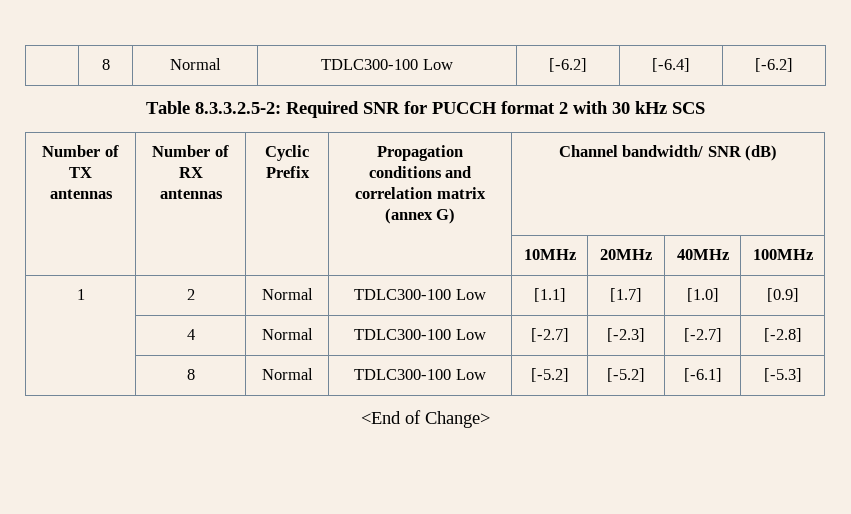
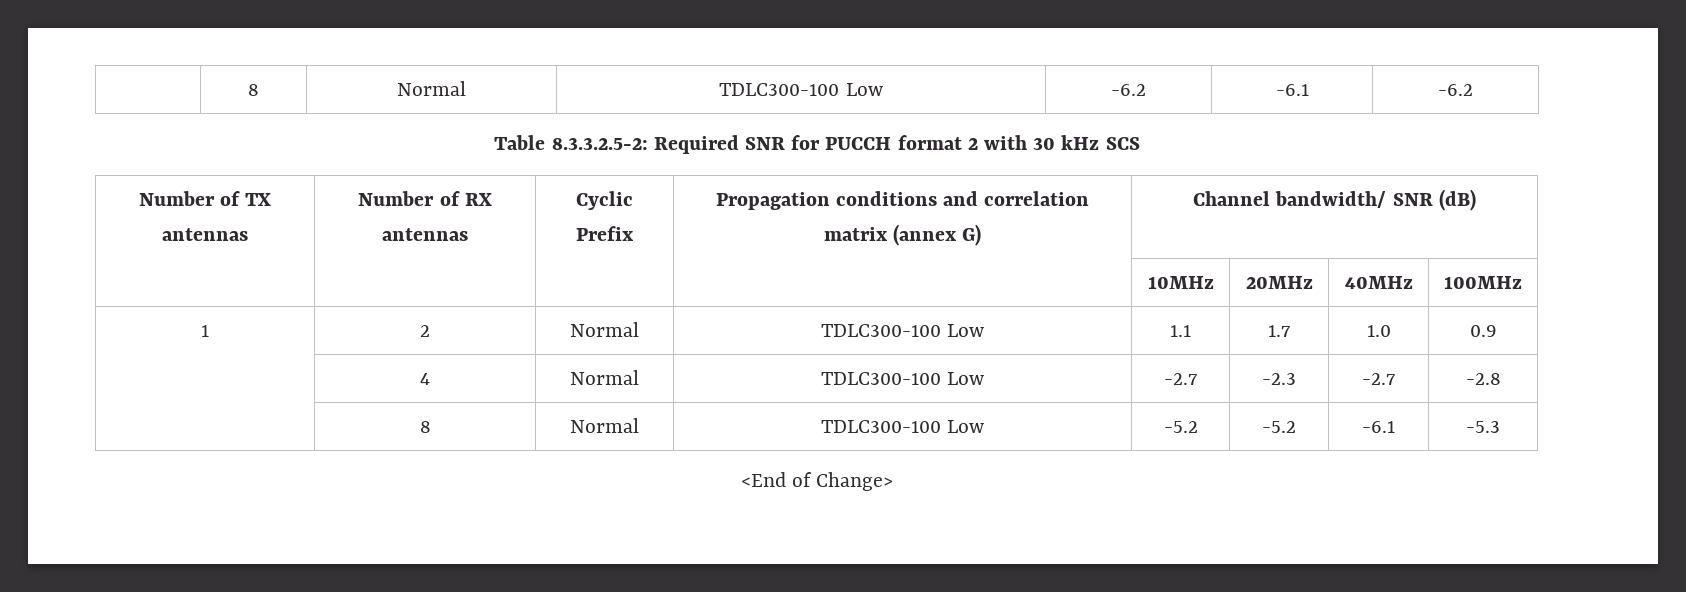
- | 8 | Normal | TDLC300-100 Low | [-6.2] | [-6.4] | [-6.2]
+ | 8 | Normal | TDLC300-100 Low | -6.2 | -6.1 | -6.2
- 1 | 2 | Normal | TDLC300-100 Low | [1.1] | [1.7] | [1.0] | [0.9]
+ 1 | 2 | Normal | TDLC300-100 Low | 1.1 | 1.7 | 1.0 | 0.9
- | 4 | Normal | TDLC300-100 Low | [-2.7] | [-2.3] | [-2.7] | [-2.8]
- | 8 | Normal | TDLC300-100 Low | [-5.2] | [-5.2] | [-6.1] | [-5.3]
+ | 4 | Normal | TDLC300-100 Low | -2.7 | -2.3 | -2.7 | -2.8
+ | 8 | Normal | TDLC300-100 Low | -5.2 | -5.2 | -6.1 | -5.3

